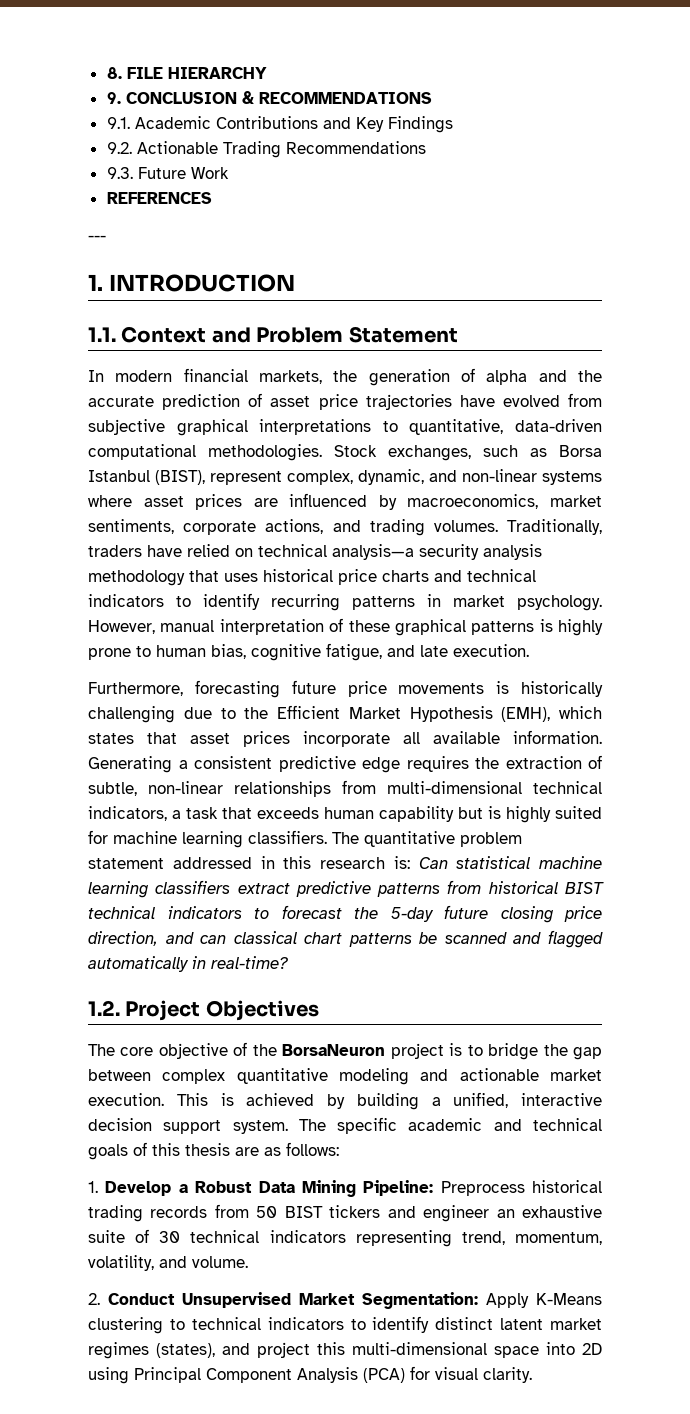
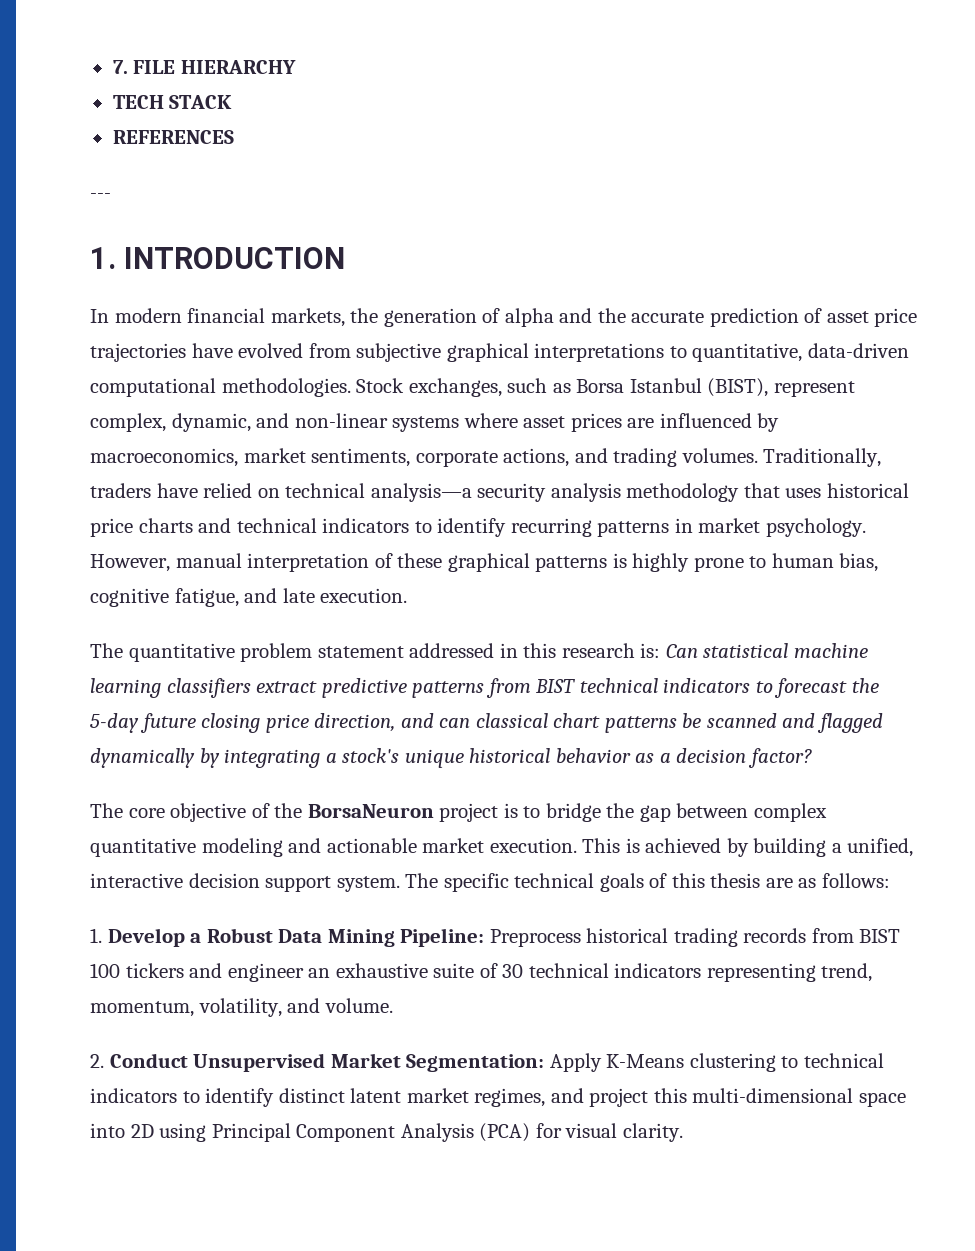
- 8. FILE HIERARCHY
+ 7. FILE HIERARCHY
- 9. CONCLUSION & RECOMMENDATIONS
- 9.1. Academic Contributions and Key Findings
- 9.2. Actionable Trading Recommendations
- 9.3. Future Work
+ TECH STACK
- 1.1. Context and Problem Statement
- Furthermore, forecasting future price movements is historically challenging due to the Efficient Market Hypothesis (EMH), which states that asset prices incorporate all available information. Generating a consistent predictive edge requires the extraction of subtle, non-linear relationships from multi-dimensional technical indicators, a task that exceeds human capability but is highly suited for machine learning classifiers. The quantitative problem statement addressed in this research is: Can statistical machine learning classifiers extract predictive patterns from historical BIST technical indicators to forecast the 5-day future closing price direction, and can classical chart patterns be scanned and flagged automatically in real-time?
- 1.2. Project Objectives
+ The quantitative problem statement addressed in this research is: Can statistical machine learning classifiers extract predictive patterns from BIST technical indicators to forecast the 5-day future closing price direction, and can classical chart patterns be scanned and flagged dynamically by integrating a stock's unique historical behavior as a decision factor?
- The specific academic and technical goals of this thesis are as follows:
+ The specific technical goals of this thesis are as follows:
- 1. Develop a Robust Data Mining Pipeline: Preprocess historical trading records from 50 BIST tickers and engineer an exhaustive suite of 30 technical indicators representing trend, momentum, volatility, and volume.
+ 1. Develop a Robust Data Mining Pipeline: Preprocess historical trading records from BIST 100 tickers and engineer an exhaustive suite of 30 technical indicators representing trend, momentum, volatility, and volume.
- 2. Conduct Unsupervised Market Segmentation: Apply K-Means clustering to technical indicators to identify distinct latent market regimes (states), and project this multi-dimensional space into 2D using Principal Component Analysis (PCA) for visual clarity.
+ 2. Conduct Unsupervised Market Segmentation: Apply K-Means clustering to technical indicators to identify distinct latent market regimes, and project this multi-dimensional space into 2D using Principal Component Analysis (PCA) for visual clarity.

